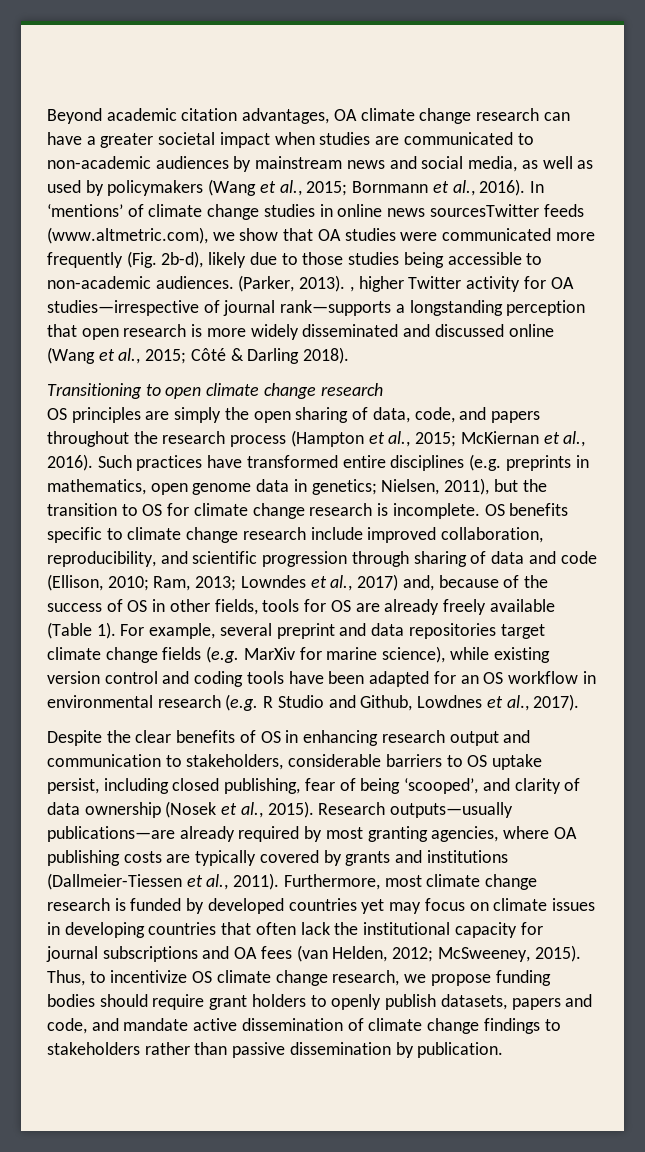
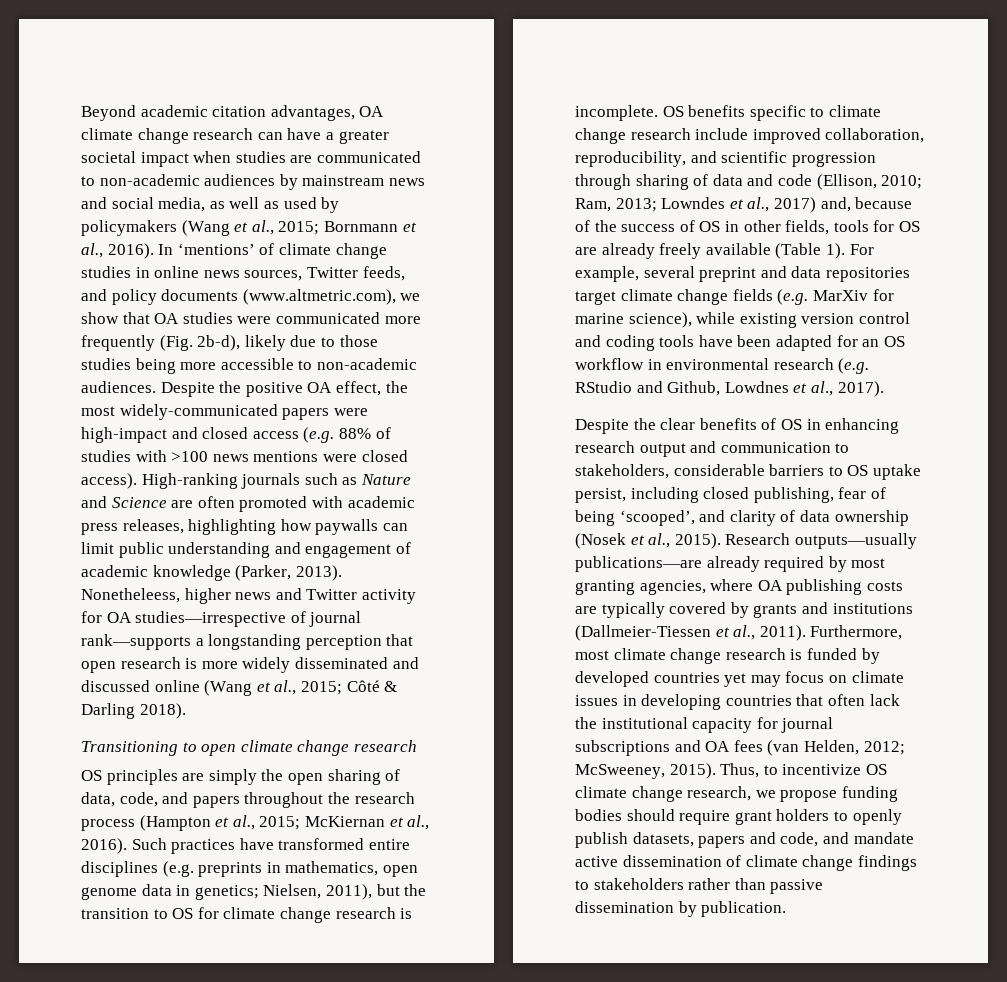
- In ‘mentions’ of climate change studies in online news sourcesTwitter feeds (www.altmetric.com), we show that OA studies were communicated more frequently (Fig. 2b-d), likely due to those studies being accessible to non-academic audiences.
+ In ‘mentions’ of climate change studies in online news sources, Twitter feeds, and policy documents (www.altmetric.com), we show that OA studies were communicated more frequently (Fig. 2b-d), likely due to those studies being more accessible to non-academic audiences.
- (Parker, 2013). , higher Twitter activity for OA studies—irrespective of journal rank—supports a longstanding perception that open research is more widely disseminated and discussed online (Wang et al., 2015; Côté & Darling 2018).
+ Despite the positive OA effect, the most widely-communicated papers were high-impact and closed access (e.g. 88% of studies with >100 news mentions were closed access). High-ranking journals such as Nature and Science are often promoted with academic press releases, highlighting how paywalls can limit public understanding and engagement of academic knowledge (Parker, 2013). Nonetheleess, higher news and Twitter activity for OA studies—irrespective of journal rank—supports a longstanding perception that open research is more widely disseminated and discussed online (Wang et al., 2015; Côté & Darling 2018).
- For example, several preprint and data repositories target climate change fields (e.g. MarXiv for marine science), while existing version control and coding tools have been adapted for an OS workflow in environmental research (e.g. R Studio and Github, Lowdnes et al., 2017).
+ For example, several preprint and data repositories target climate change fields (e.g. MarXiv for marine science), while existing version control and coding tools have been adapted for an OS workflow in environmental research (e.g. RStudio and Github, Lowdnes et al., 2017).

